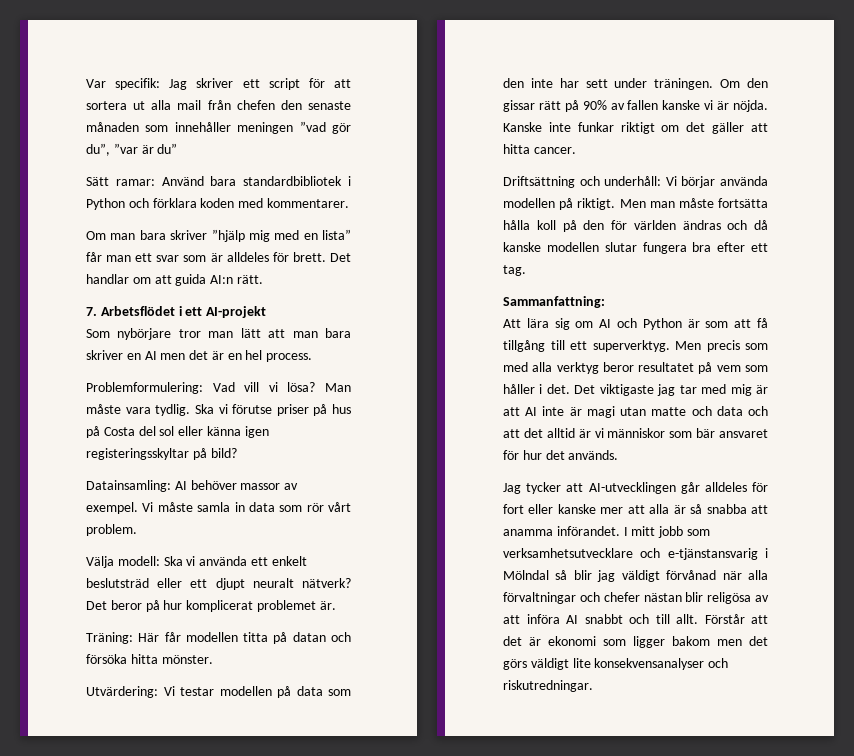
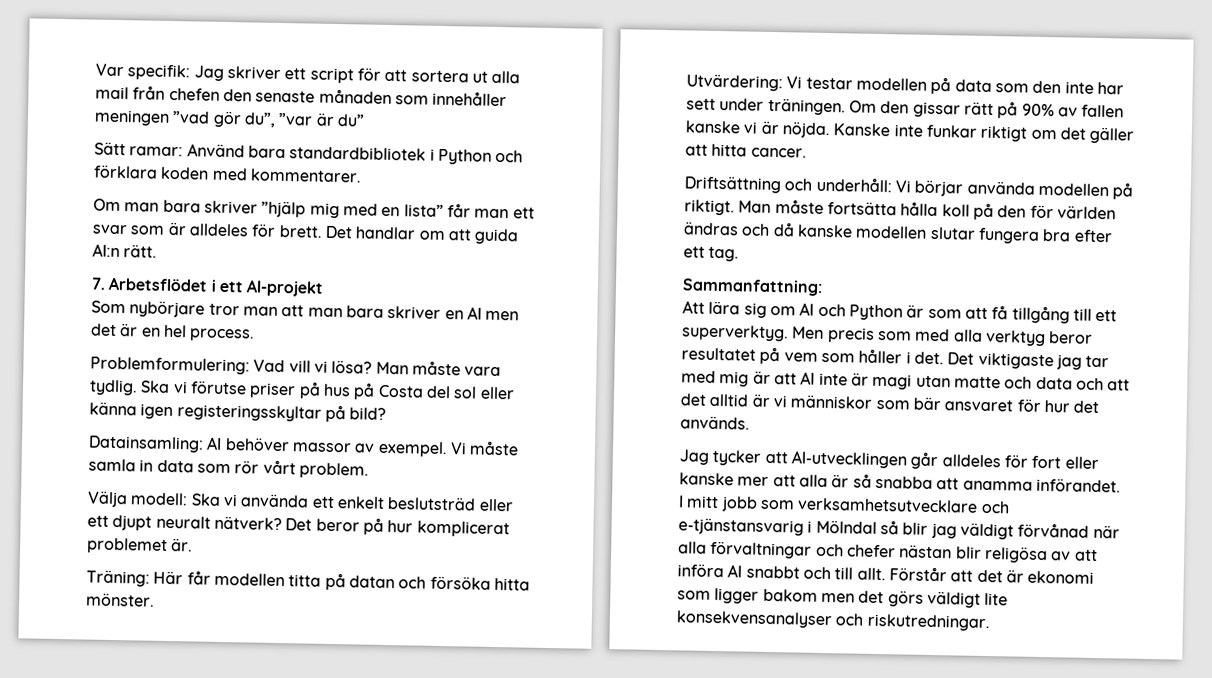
- Som nybörjare tror man lätt att man bara skriver en AI men det är en hel process.
+ Som nybörjare tror man att man bara skriver en AI men det är en hel process.
- Men man måste fortsätta hålla koll på den för världen ändras och då kanske modellen slutar fungera bra efter ett tag.
+ Man måste fortsätta hålla koll på den för världen ändras och då kanske modellen slutar fungera bra efter ett tag.

